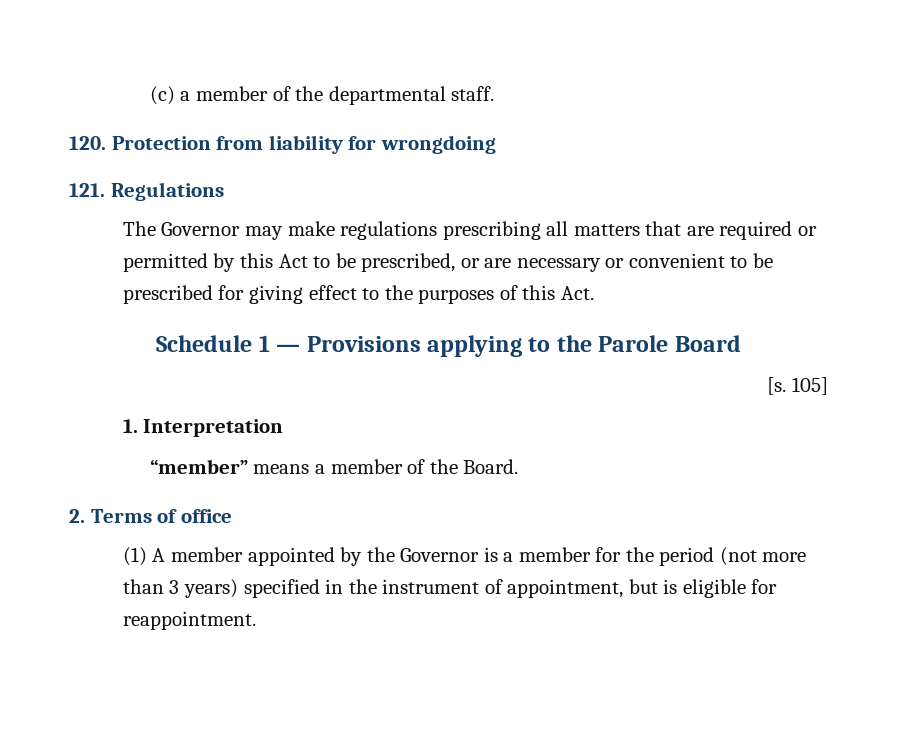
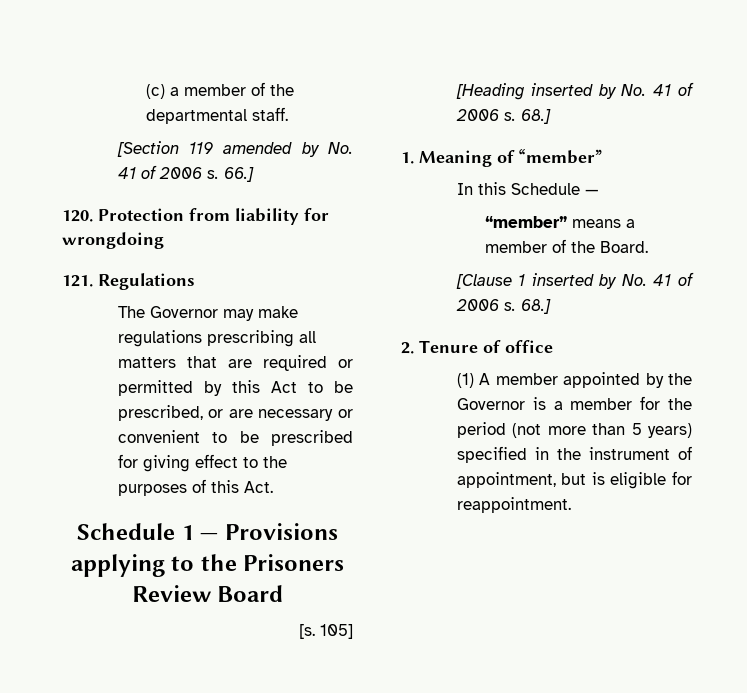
+ [Section 119 amended by No. 41 of 2006 s. 66.]
- Schedule 1 — Provisions applying to the Parole Board
+ Schedule 1 — Provisions applying to the Prisoners Review Board
- 1. Interpretation
+ [Heading inserted by No. 41 of 2006 s. 68.]
+ 1. Meaning of “member”
+ In this Schedule —
+ [Clause 1 inserted by No. 41 of 2006 s. 68.]
- 2. Terms of office
+ 2. Tenure of office
- (1) A member appointed by the Governor is a member for the period (not more than 3 years) specified in the instrument of appointment, but is eligible for reappointment.
+ (1) A member appointed by the Governor is a member for the period (not more than 5 years) specified in the instrument of appointment, but is eligible for reappointment.

